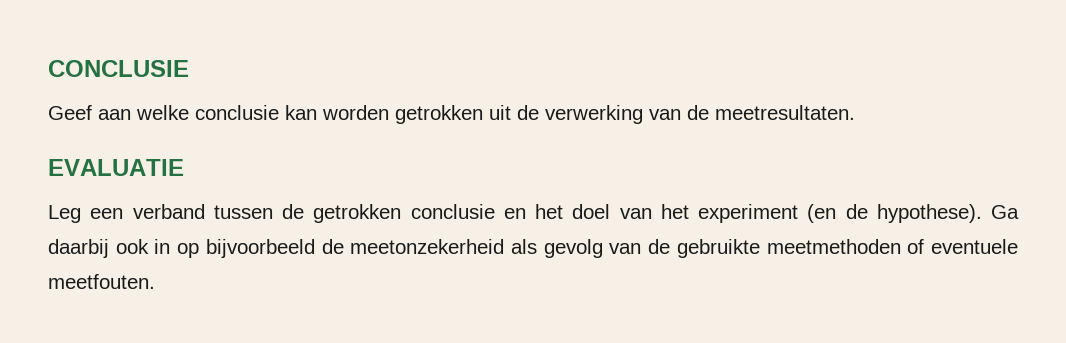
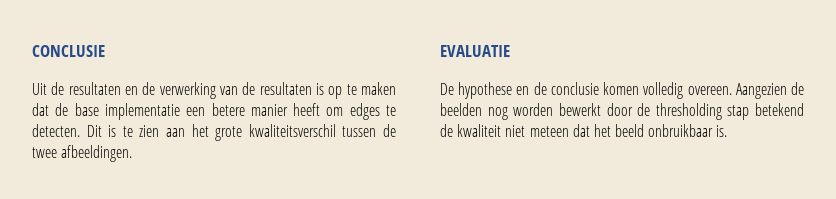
- Geef aan welke conclusie kan worden getrokken uit de verwerking van de meetresultaten.
+ Uit de resultaten en de verwerking van de resultaten is op te maken dat de base implementatie een betere manier heeft om edges te detecten. Dit is te zien aan het grote kwaliteitsverschil tussen de twee afbeeldingen.
  EVALUATIE
- Leg een verband tussen de getrokken conclusie en het doel van het experiment (en de hypothese). Ga daarbij ook in op bijvoorbeeld de meetonzekerheid als gevolg van de gebruikte meetmethoden of eventuele meetfouten.
+ De hypothese en de conclusie komen volledig overeen. Aangezien de beelden nog worden bewerkt door de thresholding stap betekend de kwaliteit niet meteen dat het beeld onbruikbaar is.

